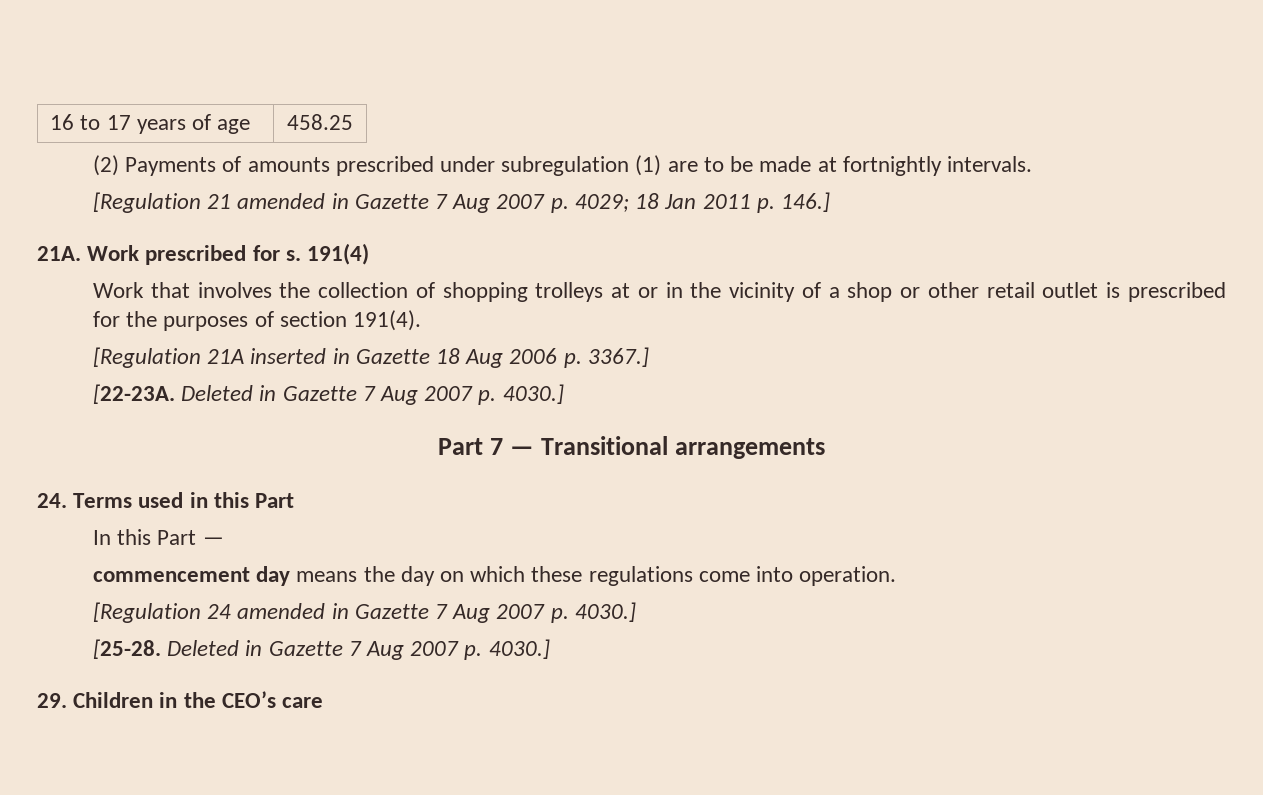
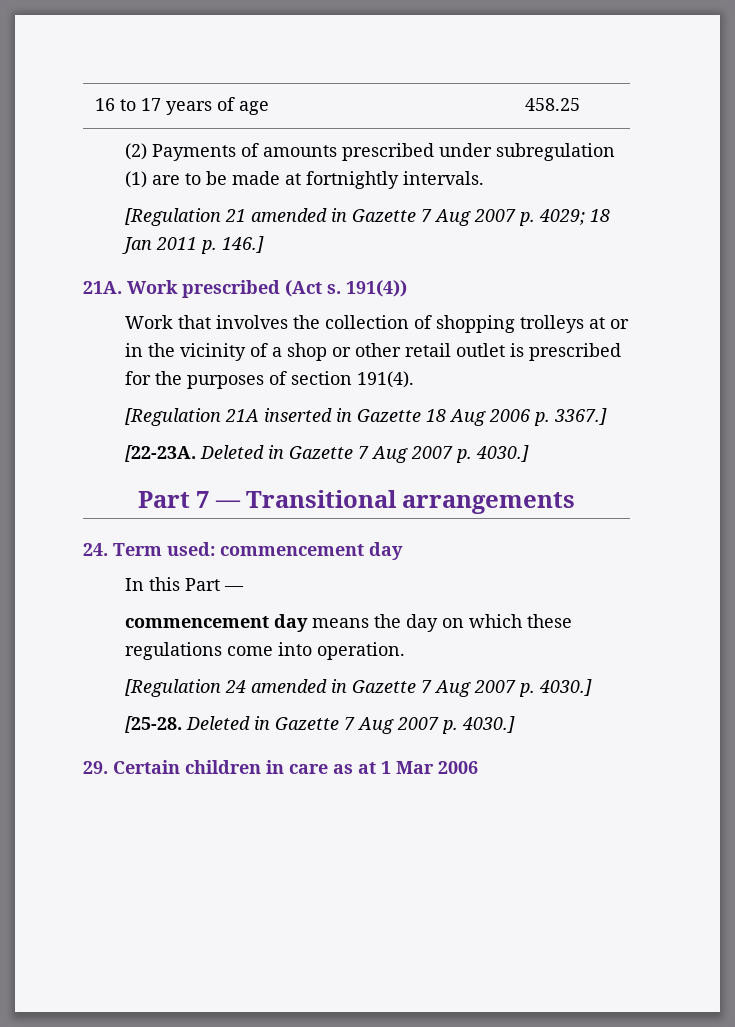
- Work prescribed for s. 191(4)
+ Work prescribed (Act s. 191(4))
- 24. Terms used in this Part
+ 24. Term used: commencement day
- 29. Children in the CEO’s care
+ 29. Certain children in care as at 1 Mar 2006

